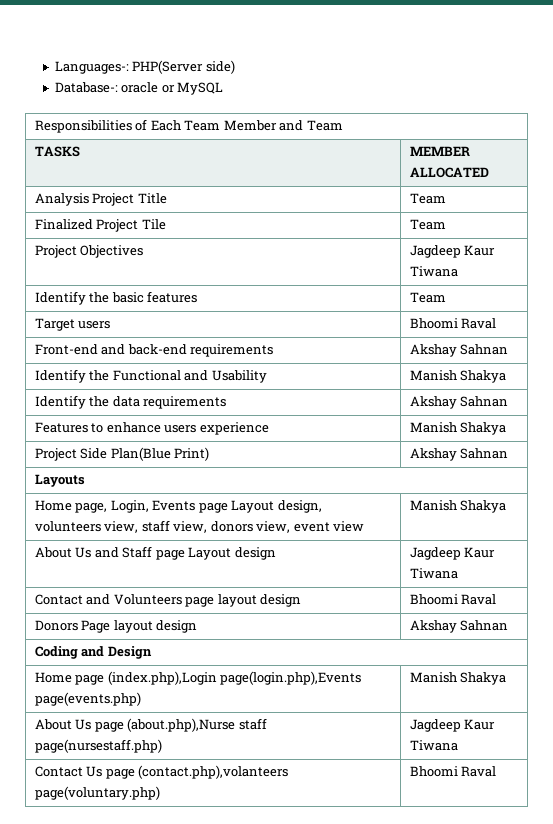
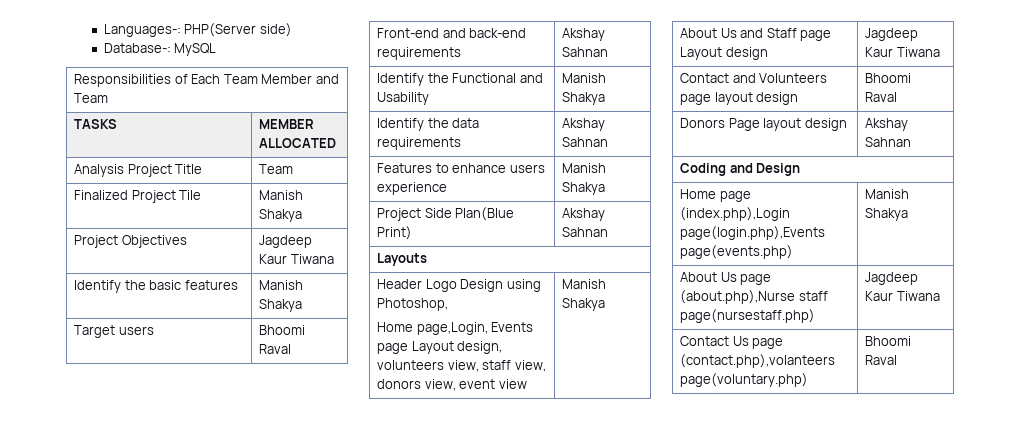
- Database-: oracle or MySQL
+ Database-: MySQL
- Finalized Project Tile | Team
+ Finalized Project Tile | Manish Shakya
- Identify the basic features | Team
+ Identify the basic features | Manish Shakya
- Home page, Login, Events page Layout design, volunteers view, staff view, donors view, event view | Manish Shakya
+ Header Logo Design using Photoshop,
+ Home page,Login, Events page Layout design, volunteers view, staff view, donors view, event view | Manish Shakya

